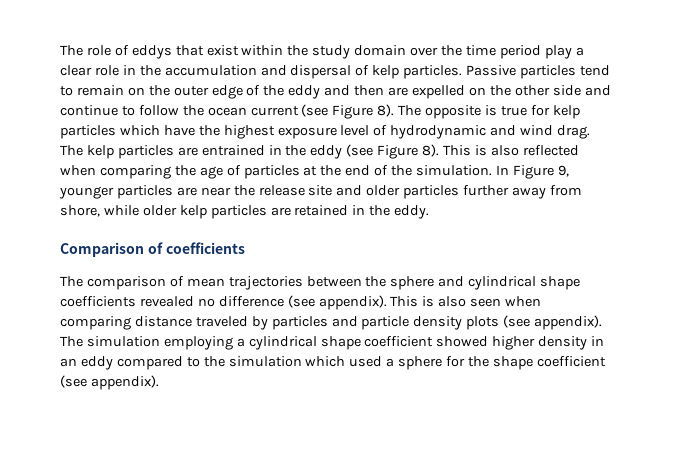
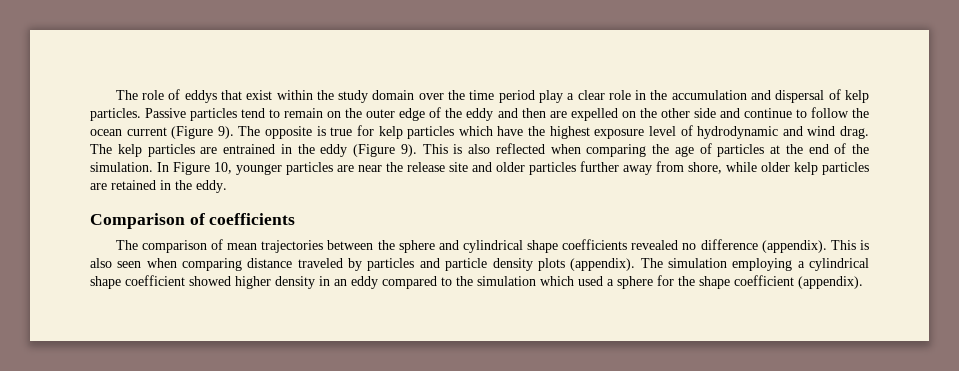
- Passive particles tend to remain on the outer edge of the eddy and then are expelled on the other side and continue to follow the ocean current (see Figure 8).
+ Passive particles tend to remain on the outer edge of the eddy and then are expelled on the other side and continue to follow the ocean current (Figure 9).
- The kelp particles are entrained in the eddy (see Figure 8).
+ The kelp particles are entrained in the eddy (Figure 9).
- In Figure 9, younger particles are near the release site and older particles further away from shore, while older kelp particles are retained in the eddy.
+ In Figure 10, younger particles are near the release site and older particles further away from shore, while older kelp particles are retained in the eddy.
- The comparison of mean trajectories between the sphere and cylindrical shape coefficients revealed no difference (see appendix).
+ The comparison of mean trajectories between the sphere and cylindrical shape coefficients revealed no difference (appendix).
- This is also seen when comparing distance traveled by particles and particle density plots (see appendix).
+ This is also seen when comparing distance traveled by particles and particle density plots (appendix).
- The simulation employing a cylindrical shape coefficient showed higher density in an eddy compared to the simulation which used a sphere for the shape coefficient (see appendix).
+ The simulation employing a cylindrical shape coefficient showed higher density in an eddy compared to the simulation which used a sphere for the shape coefficient (appendix).

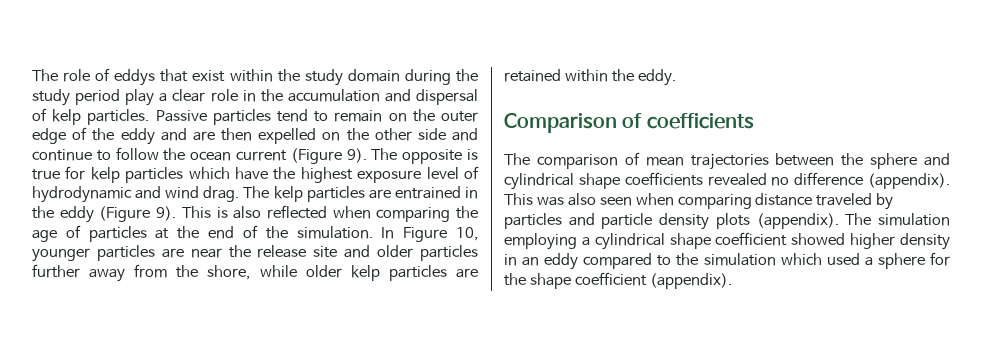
- The role of eddys that exist within the study domain over the time period play a clear role in the accumulation and dispersal of kelp particles.
+ The role of eddys that exist within the study domain during the study period play a clear role in the accumulation and dispersal of kelp particles.
- Passive particles tend to remain on the outer edge of the eddy and then are expelled on the other side and continue to follow the ocean current (Figure 9).
+ Passive particles tend to remain on the outer edge of the eddy and are then expelled on the other side and continue to follow the ocean current (Figure 9).
- In Figure 10, younger particles are near the release site and older particles further away from shore, while older kelp particles are retained in the eddy.
+ In Figure 10, younger particles are near the release site and older particles further away from the shore, while older kelp particles are retained within the eddy.
- This is also seen when comparing distance traveled by particles and particle density plots (appendix).
+ This was also seen when comparing distance traveled by particles and particle density plots (appendix).

